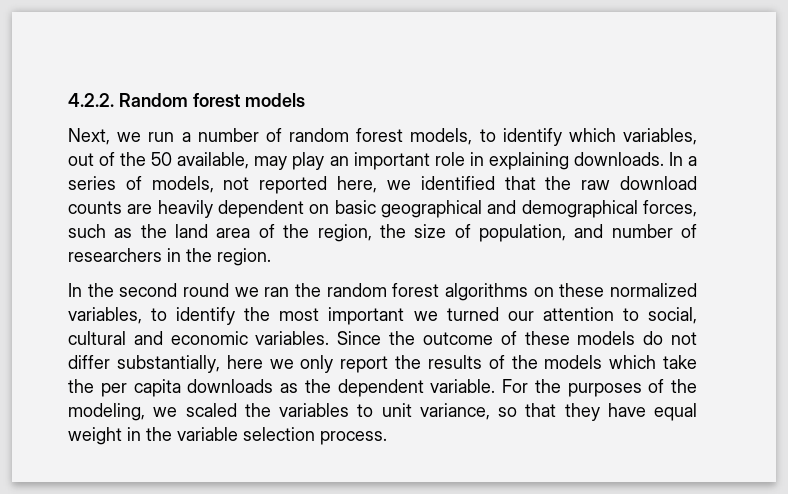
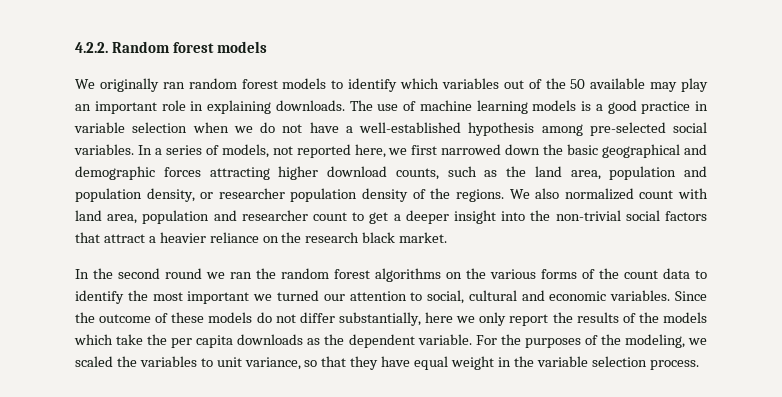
- Next, we run a number of random forest models, to identify which variables, out of the 50 available, may play an important role in explaining downloads.
+ We originally ran random forest models to identify which variables out of the 50 available may play an important role in explaining downloads.
+ The use of machine learning models is a good practice in variable selection when we do not have a well-established hypothesis among pre-selected social variables.
- In a series of models, not reported here, we identified that the raw download counts are heavily dependent on basic geographical and demographical forces, such as the land area of the region, the size of population, and number of researchers in the region.
+ In a series of models, not reported here, we first narrowed down the basic geographical and demographic forces attracting higher download counts, such as the land area, population and population density, or researcher population density of the regions. We also normalized count with land area, population and researcher count to get a deeper insight into the non-trivial social factors that attract a heavier reliance on the research black market.
- In the second round we ran the random forest algorithms on these normalized variables, to identify the most important we turned our attention to social, cultural and economic variables.
+ In the second round we ran the random forest algorithms on the various forms of the count data to identify the most important we turned our attention to social, cultural and economic variables.

